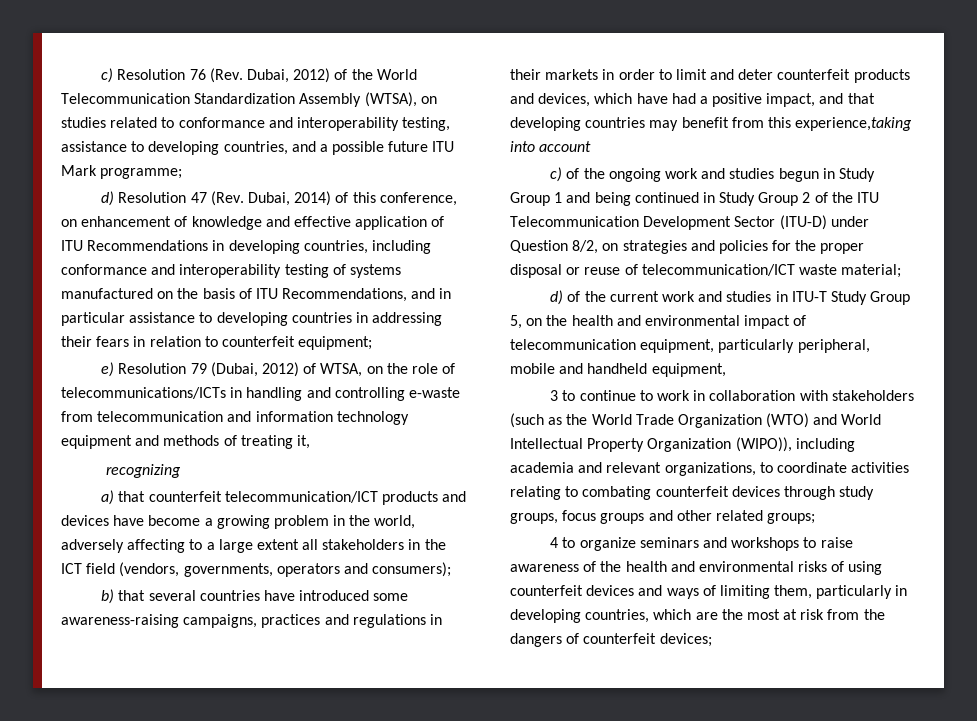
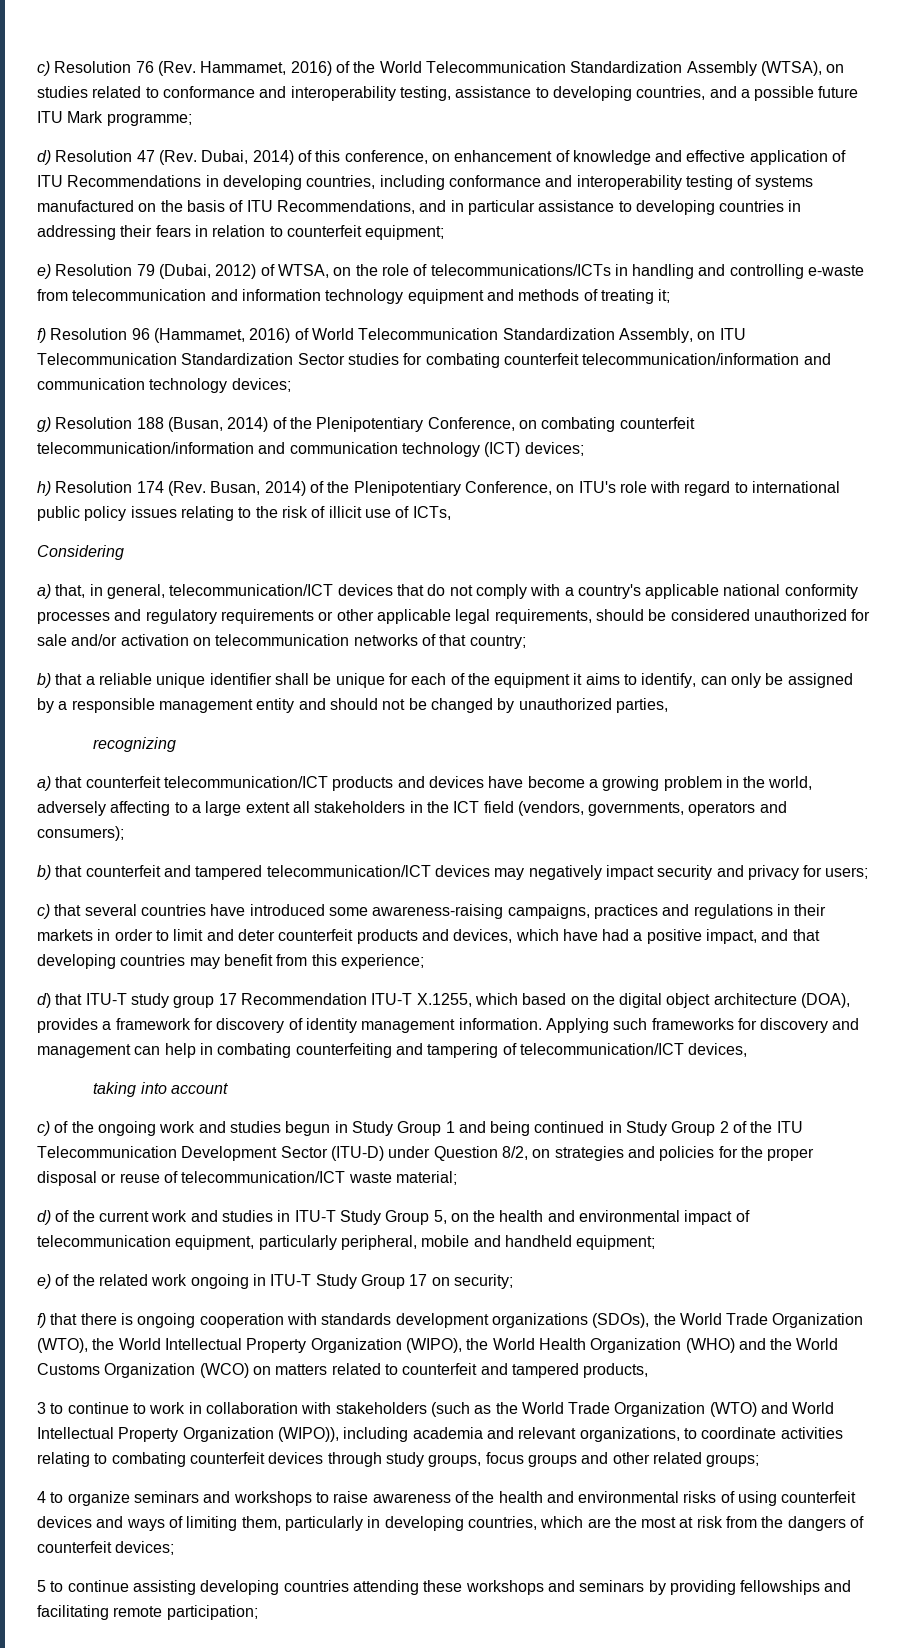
- c) Resolution 76 (Rev. Dubai, 2012) of the World Telecommunication Standardization Assembly (WTSA), on studies related to conformance and interoperability testing, assistance to developing countries, and a possible future ITU Mark programme;
+ c) Resolution 76 (Rev. Hammamet, 2016) of the World Telecommunication Standardization Assembly (WTSA), on studies related to conformance and interoperability testing, assistance to developing countries, and a possible future ITU Mark programme;
- e) Resolution 79 (Dubai, 2012) of WTSA, on the role of telecommunications/ICTs in handling and controlling e-waste from telecommunication and information technology equipment and methods of treating it,
+ e) Resolution 79 (Dubai, 2012) of WTSA, on the role of telecommunications/ICTs in handling and controlling e-waste from telecommunication and information technology equipment and methods of treating it;
+ f) Resolution 96 (Hammamet, 2016) of World Telecommunication Standardization Assembly, on ITU Telecommunication Standardization Sector studies for combating counterfeit telecommunication/information and communication technology devices;
+ g) Resolution 188 (Busan, 2014) of the Plenipotentiary Conference, on combating counterfeit telecommunication/information and communication technology (ICT) devices;
+ h) Resolution 174 (Rev. Busan, 2014) of the Plenipotentiary Conference, on ITU's role with regard to international public policy issues relating to the risk of illicit use of ICTs,
+ Considering
+ a) that, in general, telecommunication/ICT devices that do not comply with a country's applicable national conformity processes and regulatory requirements or other applicable legal requirements, should be considered unauthorized for sale and/or activation on telecommunication networks of that country;
+ b) that a reliable unique identifier shall be unique for each of the equipment it aims to identify, can only be assigned by a responsible management entity and should not be changed by unauthorized parties,
- b) that several countries have introduced some awareness-raising campaigns, practices and regulations in their markets in order to limit and deter counterfeit products and devices, which have had a positive impact, and that developing countries may benefit from this experience,taking into account
+ b) that counterfeit and tampered telecommunication/lCT devices may negatively impact security and privacy for users;
+ c) that several countries have introduced some awareness-raising campaigns, practices and regulations in their markets in order to limit and deter counterfeit products and devices, which have had a positive impact, and that developing countries may benefit from this experience;
+ d) that ITU-T study group 17 Recommendation ITU-T X.1255, which based on the digital object architecture (DOA), provides a framework for discovery of identity management information. Applying such frameworks for discovery and management can help in combating counterfeiting and tampering of telecommunication/ICT devices,
+ taking into account
- d) of the current work and studies in ITU-T Study Group 5, on the health and environmental impact of telecommunication equipment, particularly peripheral, mobile and handheld equipment,
+ d) of the current work and studies in ITU-T Study Group 5, on the health and environmental impact of telecommunication equipment, particularly peripheral, mobile and handheld equipment;
+ e) of the related work ongoing in ITU-T Study Group 17 on security;
+ f) that there is ongoing cooperation with standards development organizations (SDOs), the World Trade Organization (WTO), the World Intellectual Property Organization (WIPO), the World Health Organization (WHO) and the World Customs Organization (WCO) on matters related to counterfeit and tampered products,
+ 5 to continue assisting developing countries attending these workshops and seminars by providing fellowships and facilitating remote participation;

